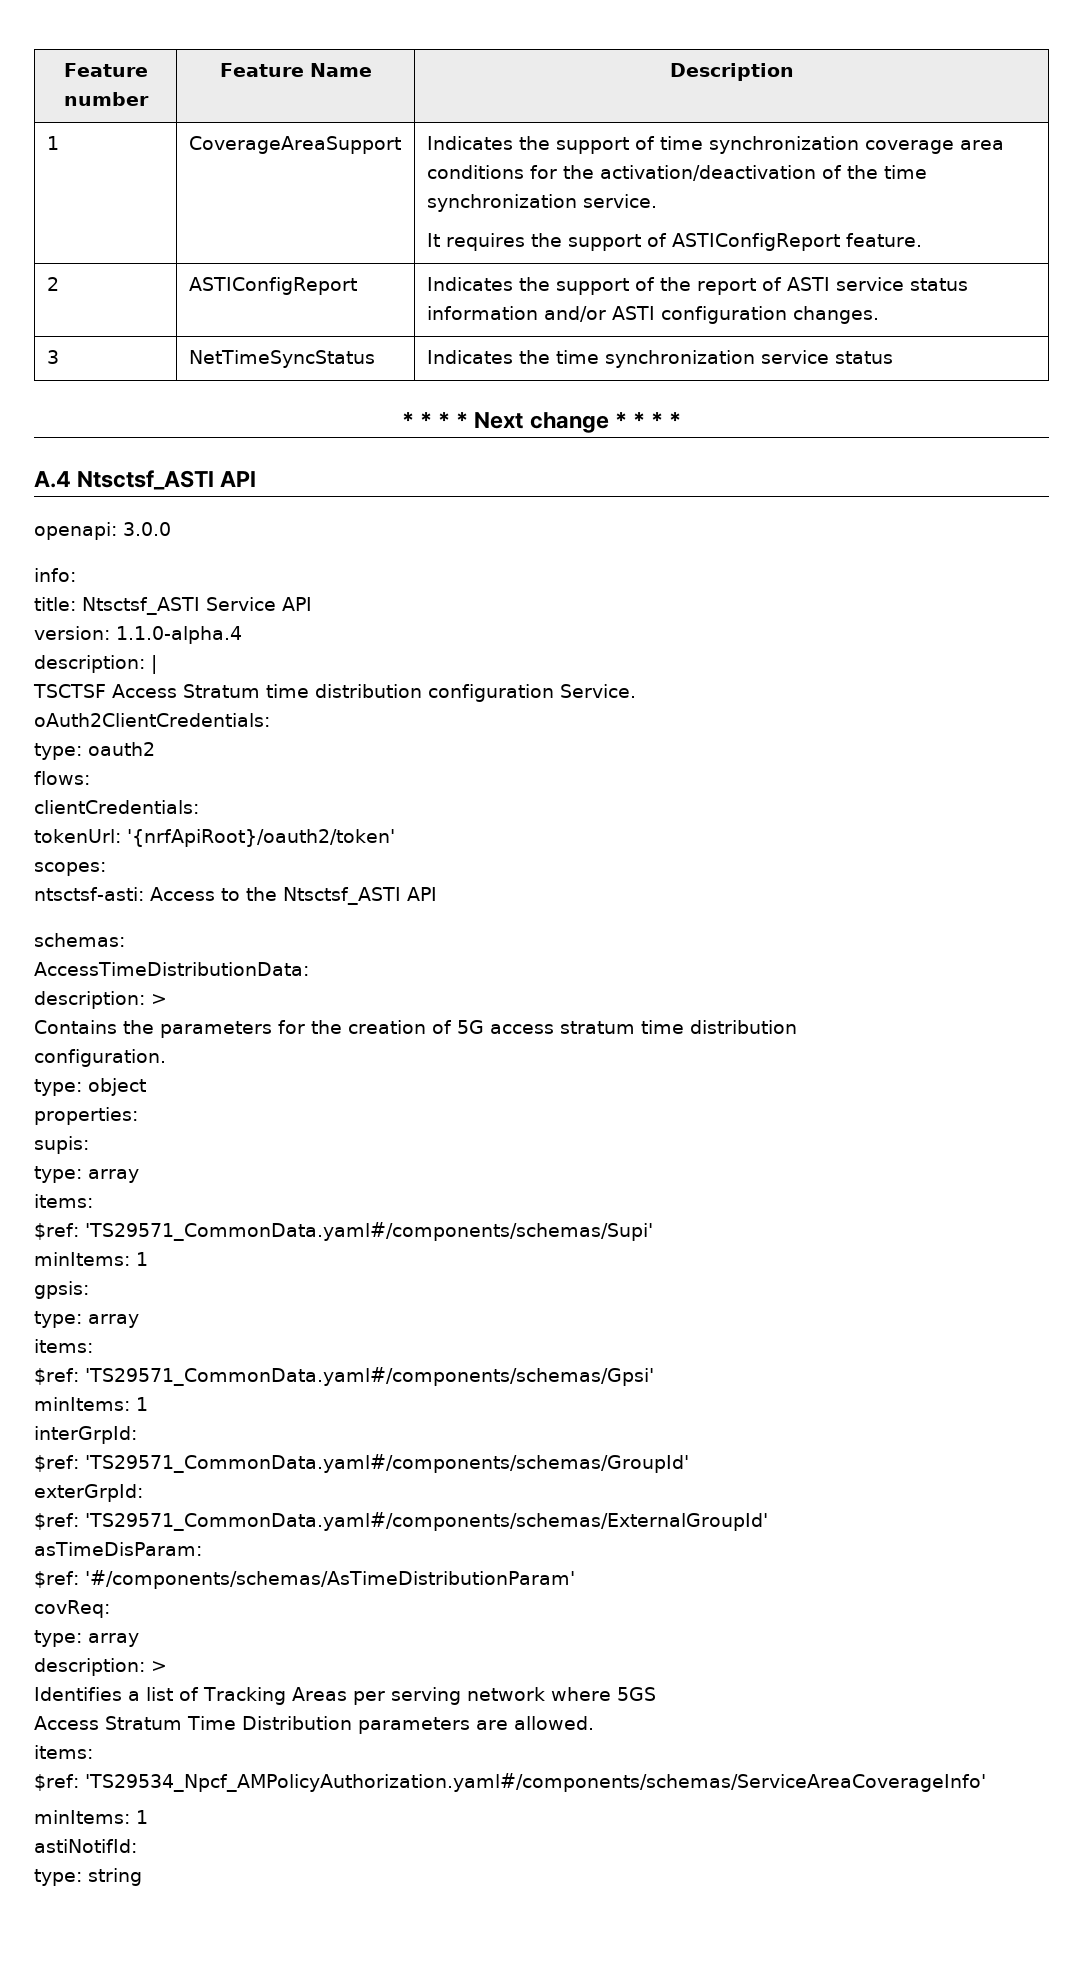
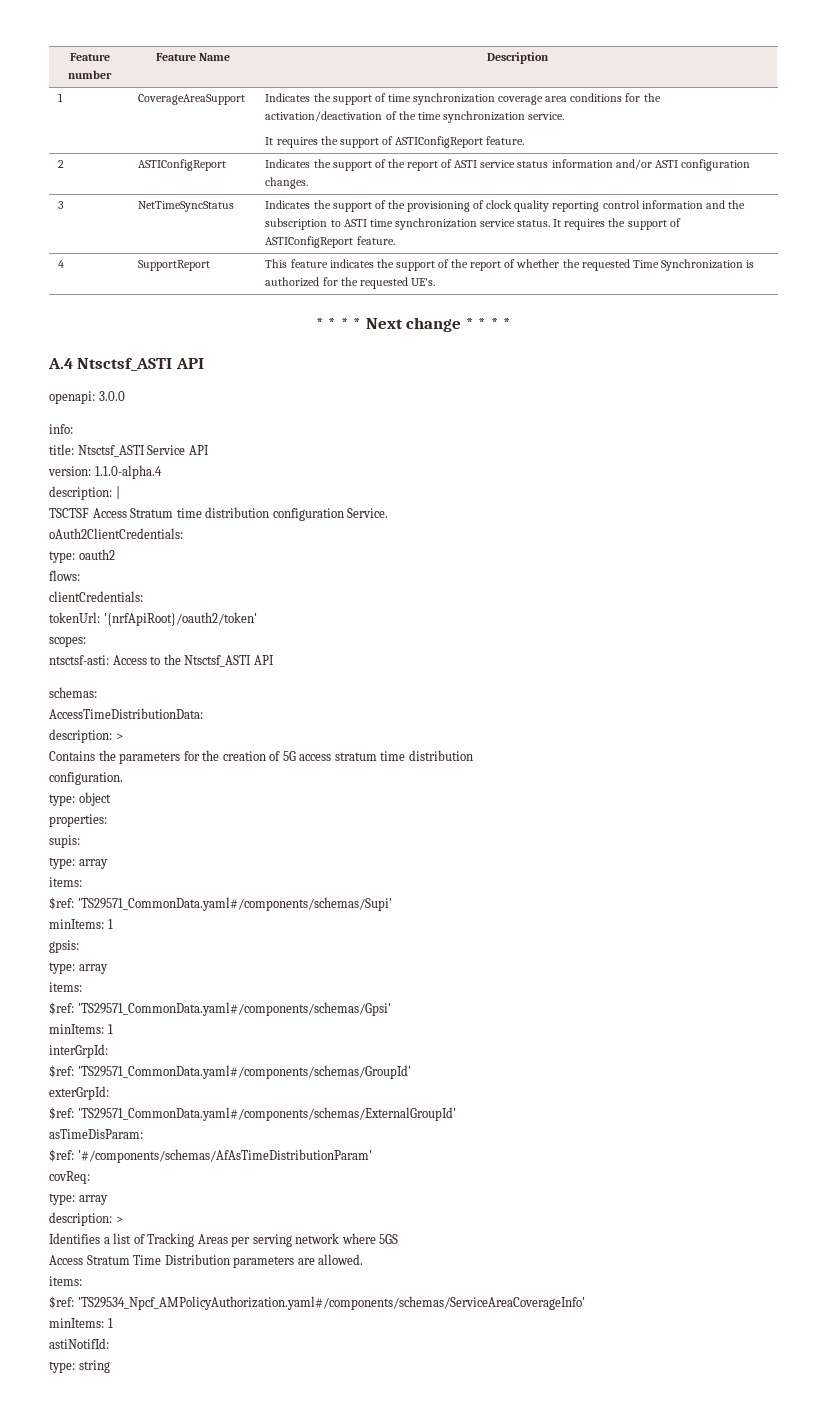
- 3 | NetTimeSyncStatus | Indicates the time synchronization service status
+ 3 | NetTimeSyncStatus | Indicates the support of the provisioning of clock quality reporting control information and the subscription to ASTI time synchronization service status. It requires the support of ASTIConfigReport feature.
+ 4 | SupportReport | This feature indicates the support of the report of whether the requested Time Synchronization is authorized for the requested UE's.
- $ref: '#/components/schemas/AsTimeDistributionParam'
+ $ref: '#/components/schemas/AfAsTimeDistributionParam'

